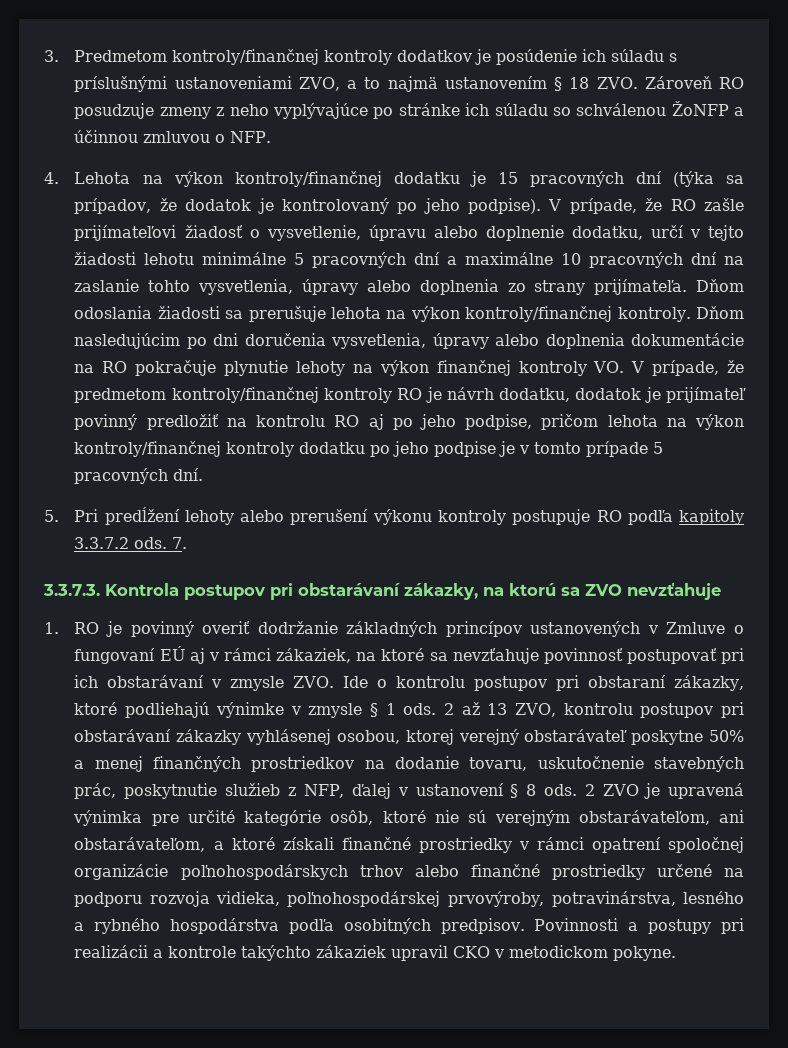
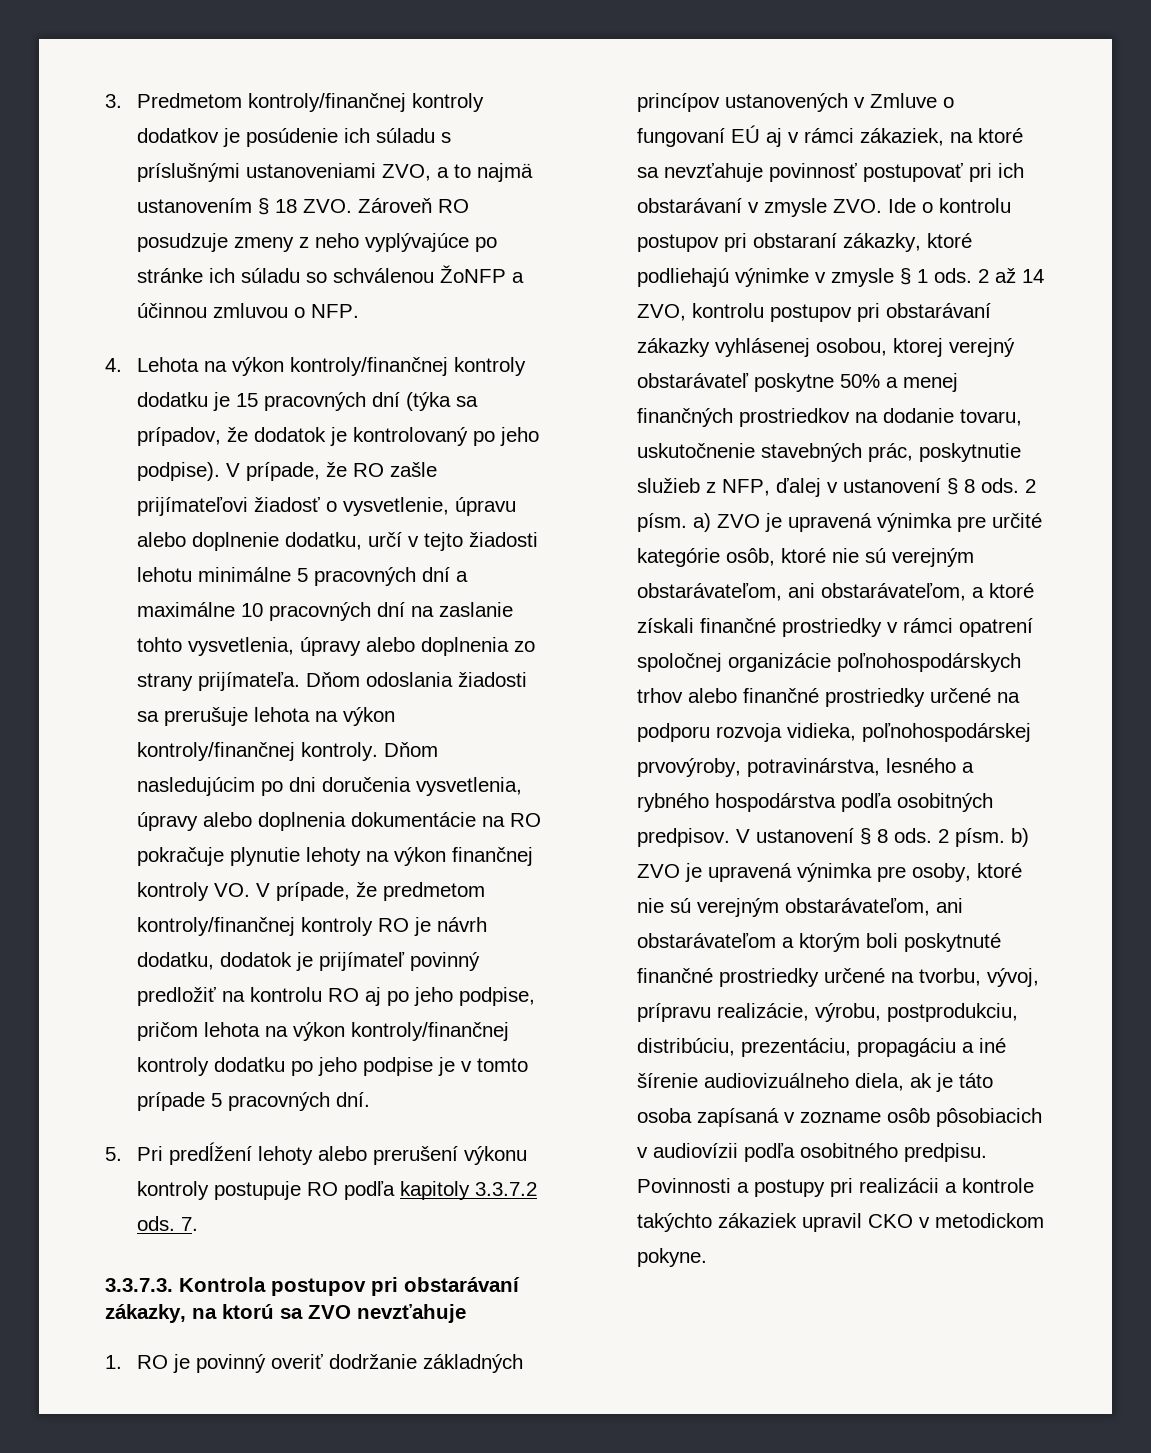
- 4. Lehota na výkon kontroly/finančnej dodatku je 15 pracovných dní (týka sa prípadov, že dodatok je kontrolovaný po jeho podpise).
+ 4. Lehota na výkon kontroly/finančnej kontroly dodatku je 15 pracovných dní (týka sa prípadov, že dodatok je kontrolovaný po jeho podpise).
- 2 až 13 ZVO, kontrolu postupov pri obstarávaní zákazky vyhlásenej osobou, ktorej verejný obstarávateľ poskytne 50% a menej finančných prostriedkov na dodanie tovaru, uskutočnenie stavebných prác, poskytnutie služieb z NFP, ďalej v ustanovení § 8 ods.
+ 2 až 14 ZVO, kontrolu postupov pri obstarávaní zákazky vyhlásenej osobou, ktorej verejný obstarávateľ poskytne 50% a menej finančných prostriedkov na dodanie tovaru, uskutočnenie stavebných prác, poskytnutie služieb z NFP, ďalej v ustanovení § 8 ods.
- 2 ZVO je upravená výnimka pre určité kategórie osôb, ktoré nie sú verejným obstarávateľom, ani obstarávateľom, a ktoré získali finančné prostriedky v rámci opatrení spoločnej organizácie poľnohospodárskych trhov alebo finančné prostriedky určené na podporu rozvoja vidieka, poľnohospodárskej prvovýroby, potravinárstva, lesného a rybného hospodárstva podľa osobitných predpisov.
+ 2 písm. a) ZVO je upravená výnimka pre určité kategórie osôb, ktoré nie sú verejným obstarávateľom, ani obstarávateľom, a ktoré získali finančné prostriedky v rámci opatrení spoločnej organizácie poľnohospodárskych trhov alebo finančné prostriedky určené na podporu rozvoja vidieka, poľnohospodárskej prvovýroby, potravinárstva, lesného a rybného hospodárstva podľa osobitných predpisov.
+ V ustanovení § 8 ods. 2 písm. b) ZVO je upravená výnimka pre osoby, ktoré nie sú verejným obstarávateľom, ani obstarávateľom a ktorým boli poskytnuté finančné prostriedky určené na tvorbu, vývoj, prípravu realizácie, výrobu, postprodukciu, distribúciu, prezentáciu, propagáciu a iné šírenie audiovizuálneho diela, ak je táto osoba zapísaná v zozname osôb pôsobiacich v audiovízii podľa osobitného predpisu.

